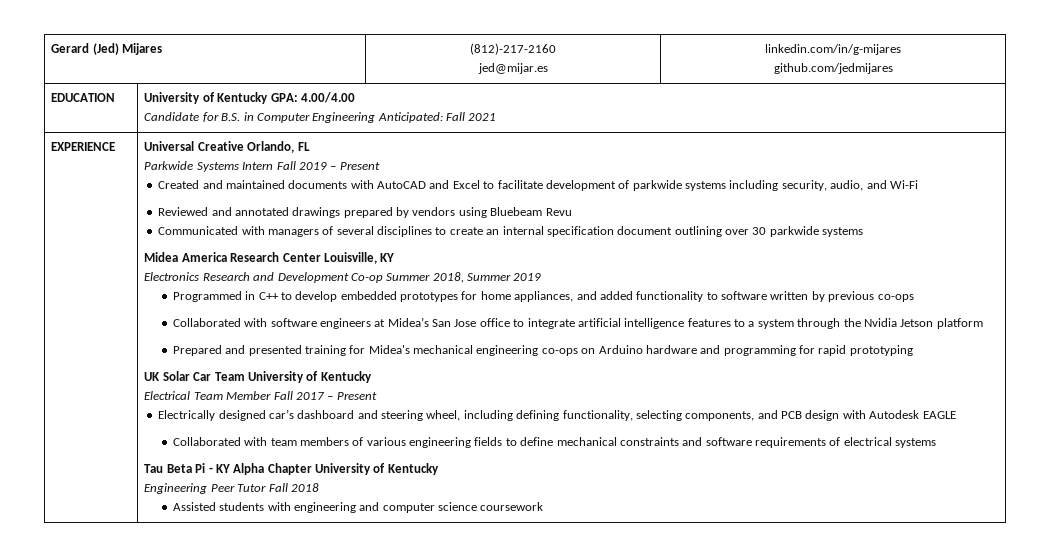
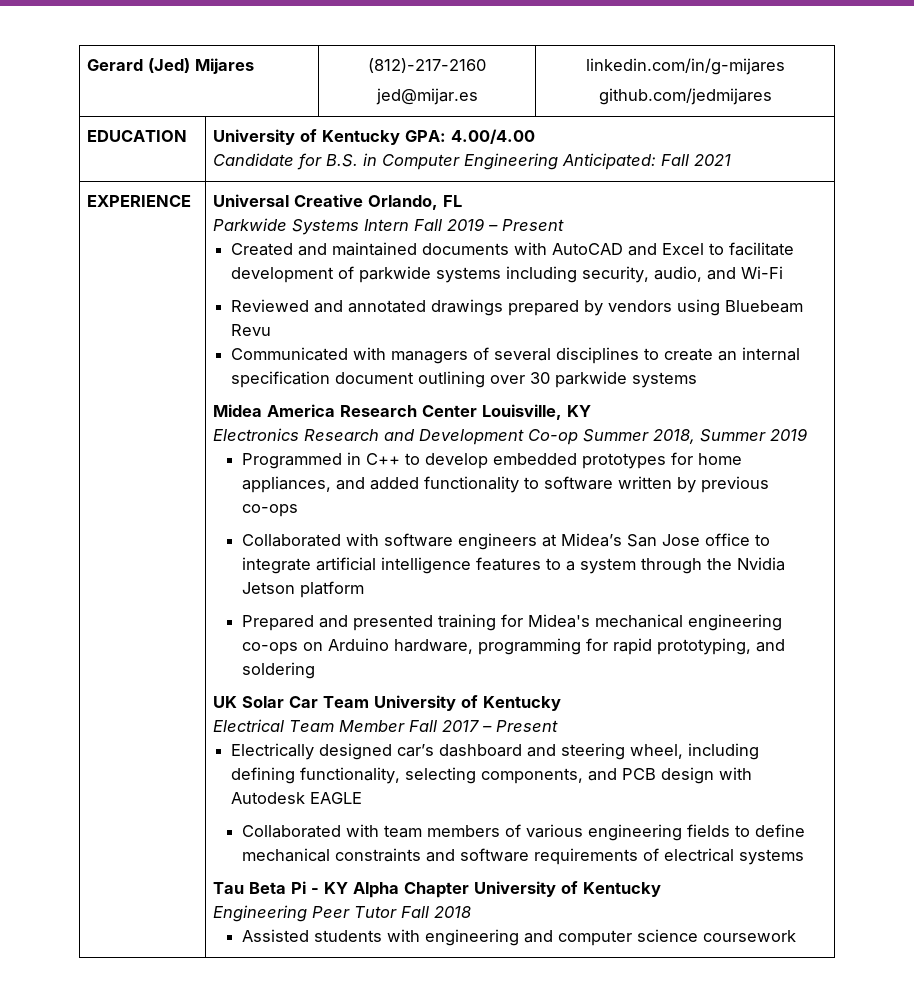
- Prepared and presented training for Midea's mechanical engineering co-ops on Arduino hardware and programming for rapid prototyping
+ Prepared and presented training for Midea's mechanical engineering co-ops on Arduino hardware, programming for rapid prototyping, and soldering

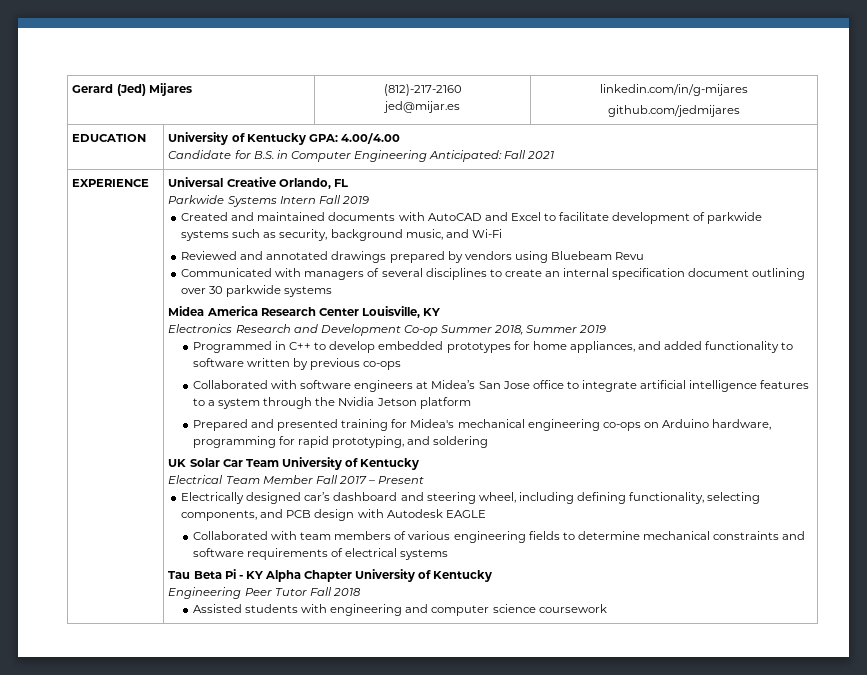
- Parkwide Systems Intern Fall 2019 – Present
+ Parkwide Systems Intern Fall 2019
- Created and maintained documents with AutoCAD and Excel to facilitate development of parkwide systems including security, audio, and Wi-Fi
+ Created and maintained documents with AutoCAD and Excel to facilitate development of parkwide systems such as security, background music, and Wi-Fi
- Collaborated with team members of various engineering fields to define mechanical constraints and software requirements of electrical systems
+ Collaborated with team members of various engineering fields to determine mechanical constraints and software requirements of electrical systems

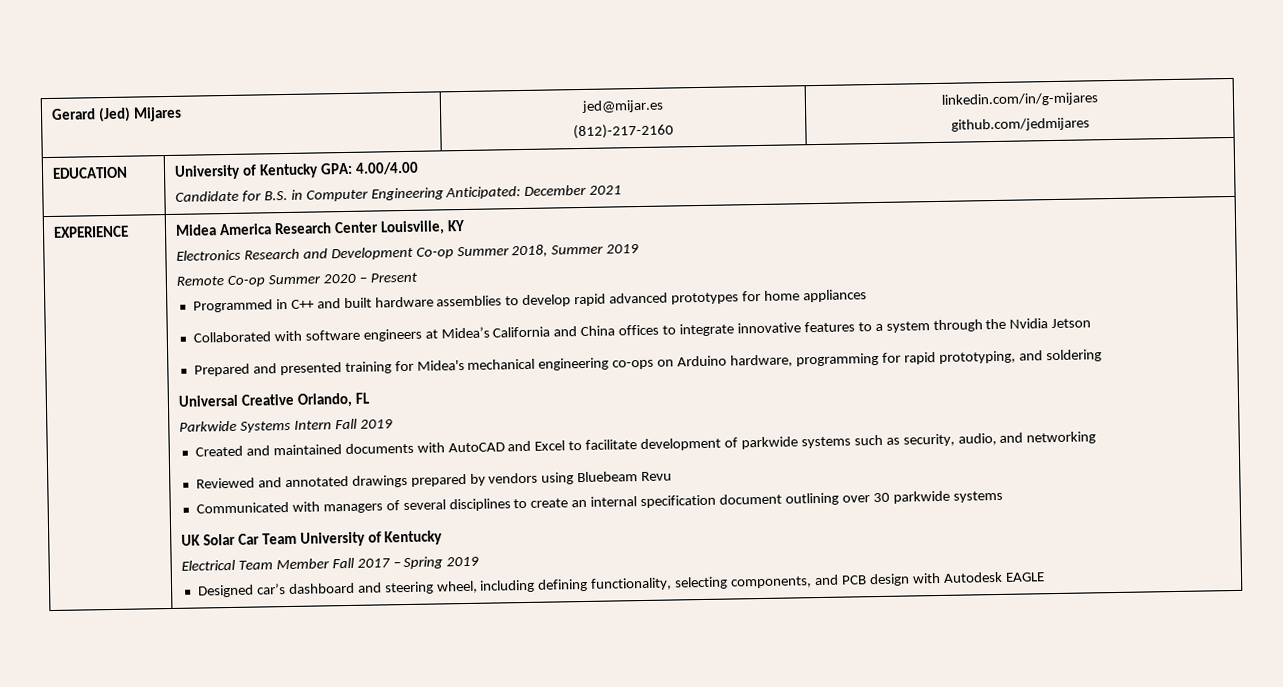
- Gerard (Jed) Mijares | (812)-217-2160
- jed@mijar.es | linkedin.com/in/g-mijares
+ Gerard (Jed) Mijares | jed@mijar.es
+ (812)-217-2160 | linkedin.com/in/g-mijares
  EDUCATION | University of Kentucky GPA: 4.00/4.00
- Candidate for B.S. in Computer Engineering Anticipated: Fall 2021
+ Candidate for B.S. in Computer Engineering Anticipated: December 2021
+ Midea America Research Center Louisville, KY
+ Electronics Research and Development Co-op Summer 2018, Summer 2019
+ Remote Co-op Summer 2020 – Present
+ Programmed in C++ and built hardware assemblies to develop rapid advanced prototypes for home appliances
+ Collaborated with software engineers at Midea’s California and China offices to integrate innovative features to a system through the Nvidia Jetson
+ Prepared and presented training for Midea's mechanical engineering co-ops on Arduino hardware, programming for rapid prototyping, and soldering
- Created and maintained documents with AutoCAD and Excel to facilitate development of parkwide systems such as security, background music, and Wi-Fi
+ Created and maintained documents with AutoCAD and Excel to facilitate development of parkwide systems such as security, audio, and networking
- Midea America Research Center Louisville, KY
- Electronics Research and Development Co-op Summer 2018, Summer 2019
- Programmed in C++ to develop embedded prototypes for home appliances, and added functionality to software written by previous co-ops
- Collaborated with software engineers at Midea’s San Jose office to integrate artificial intelligence features to a system through the Nvidia Jetson platform
- Prepared and presented training for Midea's mechanical engineering co-ops on Arduino hardware, programming for rapid prototyping, and soldering
- Electrical Team Member Fall 2017 – Present
- Electrically designed car’s dashboard and steering wheel, including defining functionality, selecting components, and PCB design with Autodesk EAGLE
+ Electrical Team Member Fall 2017 – Spring 2019
+ Designed car’s dashboard and steering wheel, including defining functionality, selecting components, and PCB design with Autodesk EAGLE
- Collaborated with team members of various engineering fields to determine mechanical constraints and software requirements of electrical systems
- Tau Beta Pi - KY Alpha Chapter University of Kentucky
- Engineering Peer Tutor Fall 2018
- Assisted students with engineering and computer science coursework

